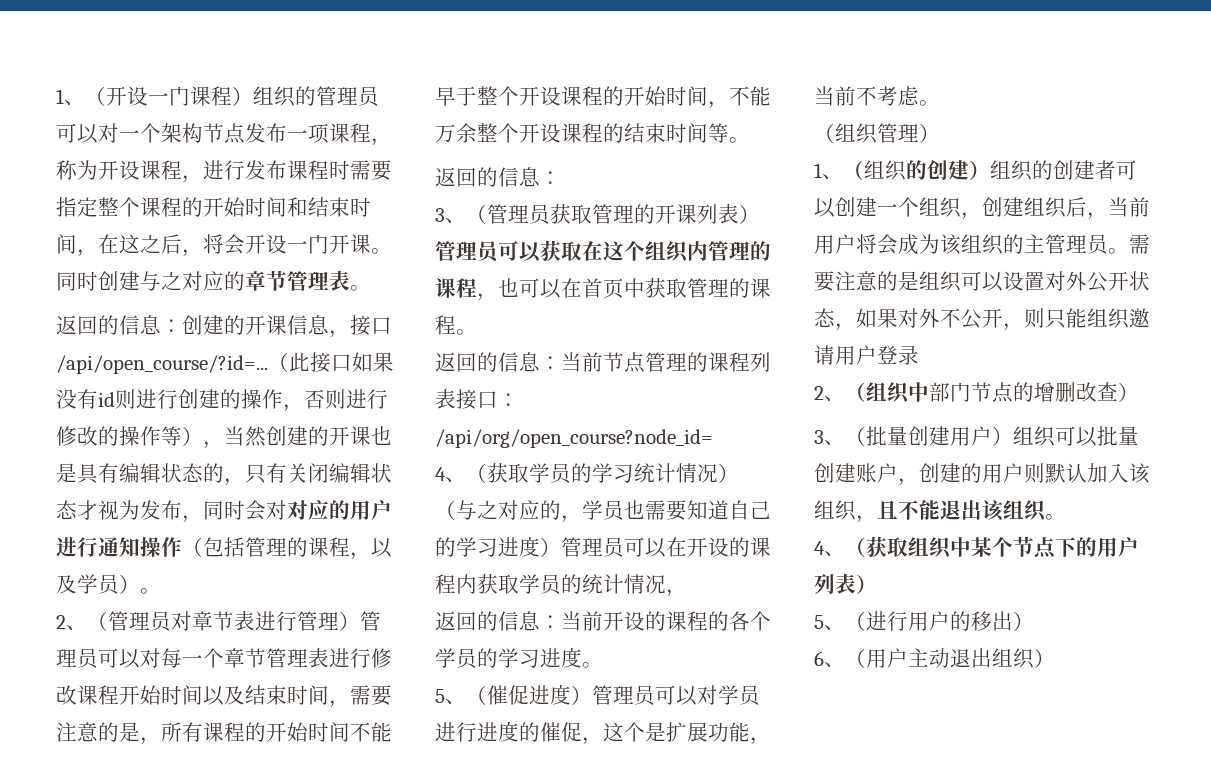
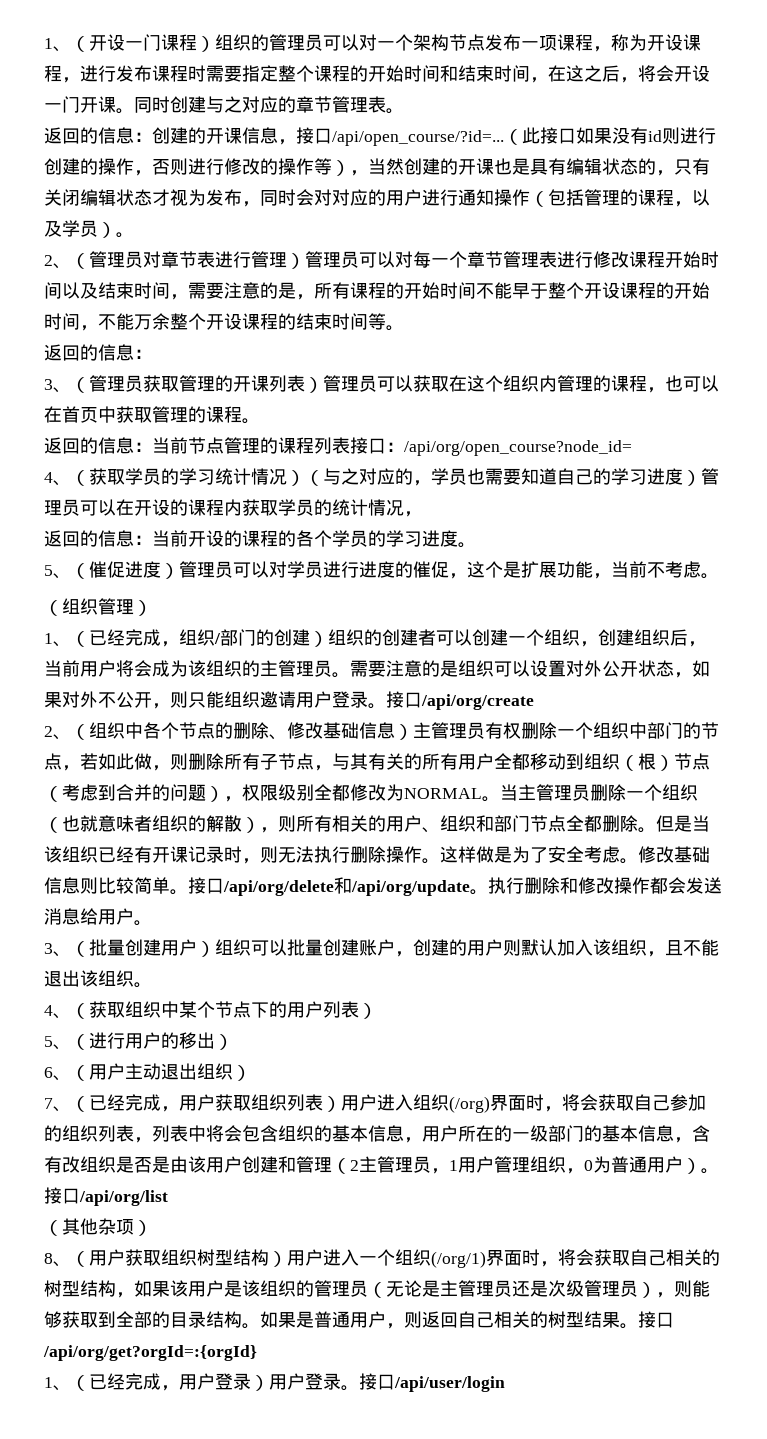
- 1、（组织的创建）组织的创建者可以创建一个组织，创建组织后，当前用户将会成为该组织的主管理员。
+ 1、（已经完成，组织/部门的创建）组织的创建者可以创建一个组织，创建组织后，当前用户将会成为该组织的主管理员。
- 需要注意的是组织可以设置对外公开状态，如果对外不公开，则只能组织邀请用户登录
+ 需要注意的是组织可以设置对外公开状态，如果对外不公开，则只能组织邀请用户登录。接口/api/org/create
- 2、（组织中部门节点的增删改查）
+ 2、（组织中各个节点的删除、修改基础信息）主管理员有权删除一个组织中部门的节点，若如此做，则删除所有子节点，与其有关的所有用户全都移动到组织（根）节点（考虑到合并的问题），权限级别全都修改为NORMAL。当主管理员删除一个组织（也就意味者组织的解散），则所有相关的用户、组织和部门节点全都删除。但是当该组织已经有开课记录时，则无法执行删除操作。这样做是为了安全考虑。修改基础信息则比较简单。接口/api/org/delete和/api/org/update。执行删除和修改操作都会发送消息给用户。
+ 7、（已经完成，用户获取组织列表）用户进入组织(/org)界面时，将会获取自己参加的组织列表，列表中将会包含组织的基本信息，用户所在的一级部门的基本信息，含有改组织是否是由该用户创建和管理（2主管理员，1用户管理组织，0为普通用户）。接口/api/org/list
+ （其他杂项）
+ 8、（用户获取组织树型结构）用户进入一个组织(/org/1)界面时，将会获取自己相关的树型结构，如果该用户是该组织的管理员（无论是主管理员还是次级管理员），则能够获取到全部的目录结构。如果是普通用户，则返回自己相关的树型结果。接口/api/org/get?orgId=:{orgId}
+ 1、（已经完成，用户登录）用户登录。接口/api/user/login

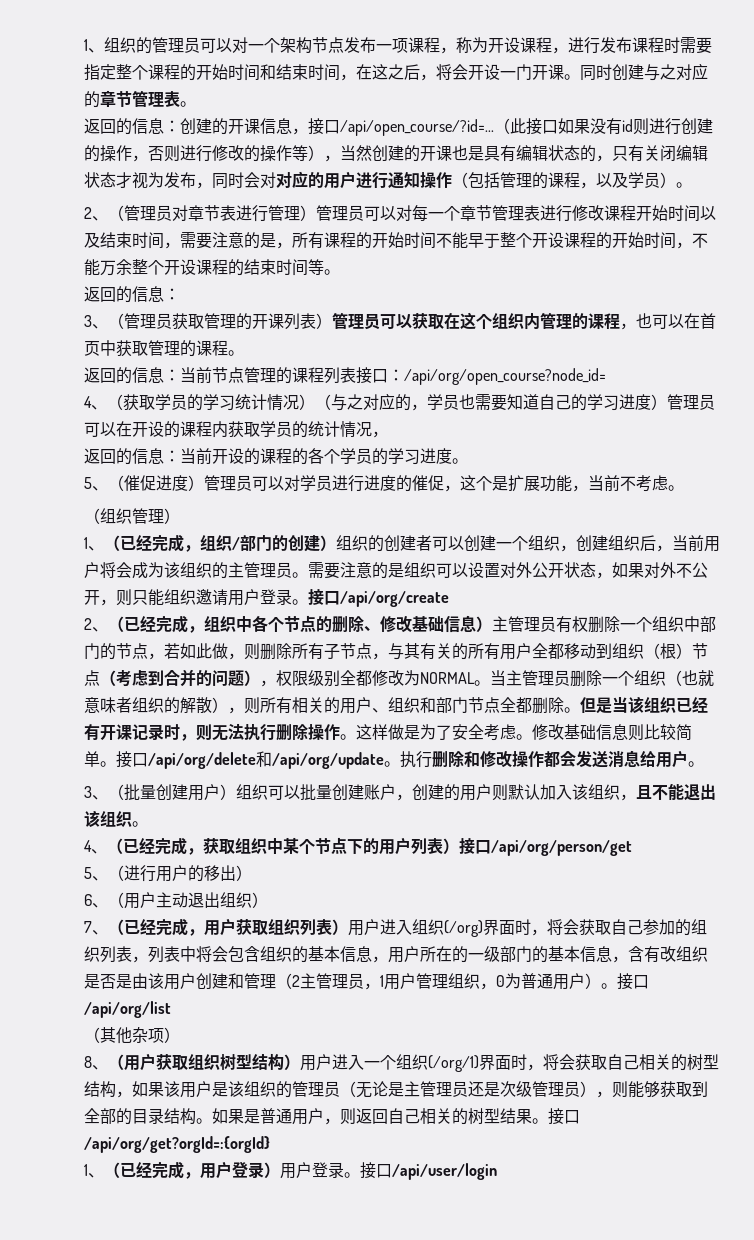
- 1、（开设一门课程）组织的管理员可以对一个架构节点发布一项课程，称为开设课程，进行发布课程时需要指定整个课程的开始时间和结束时间，在这之后，将会开设一门开课。
+ 1、组织的管理员可以对一个架构节点发布一项课程，称为开设课程，进行发布课程时需要指定整个课程的开始时间和结束时间，在这之后，将会开设一门开课。
- 2、（组织中各个节点的删除、修改基础信息）主管理员有权删除一个组织中部门的节点，若如此做，则删除所有子节点，与其有关的所有用户全都移动到组织（根）节点（考虑到合并的问题），权限级别全都修改为NORMAL。
+ 2、（已经完成，组织中各个节点的删除、修改基础信息）主管理员有权删除一个组织中部门的节点，若如此做，则删除所有子节点，与其有关的所有用户全都移动到组织（根）节点（考虑到合并的问题），权限级别全都修改为NORMAL。
- 4、（获取组织中某个节点下的用户列表）
+ 4、（已经完成，获取组织中某个节点下的用户列表）接口/api/org/person/get

